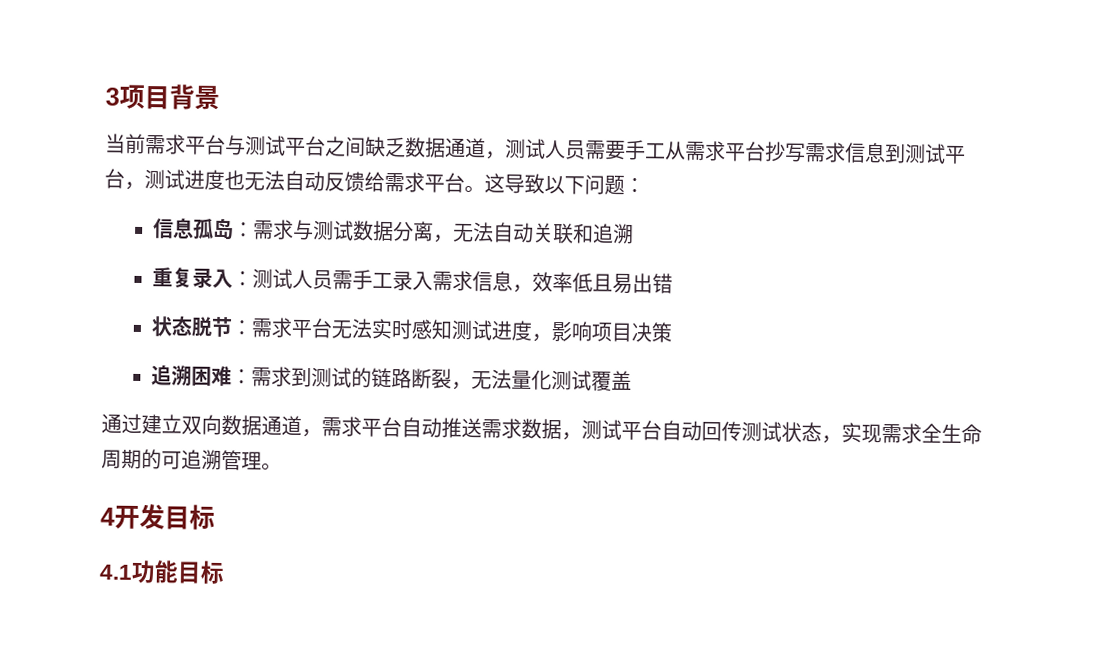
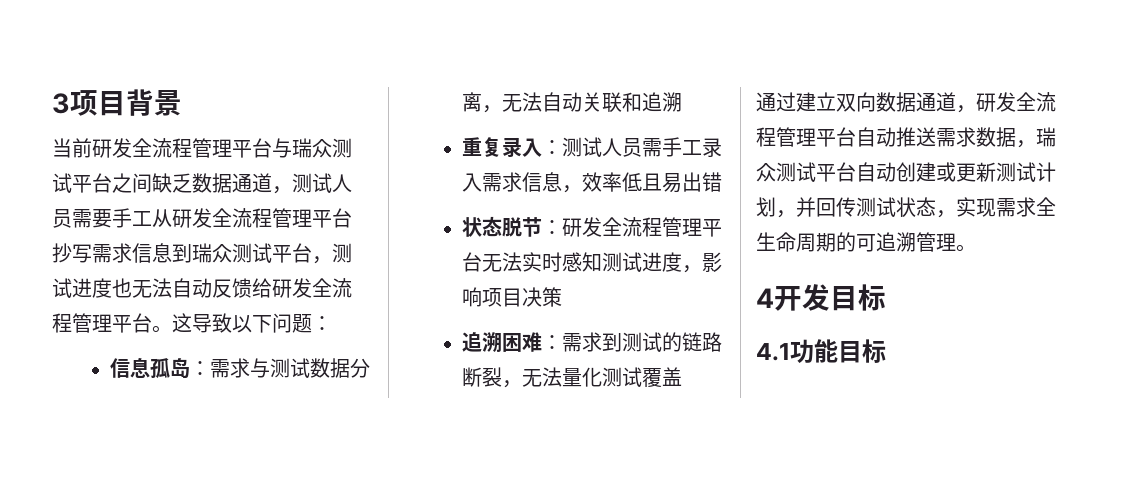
- 当前需求平台与测试平台之间缺乏数据通道，测试人员需要手工从需求平台抄写需求信息到测试平台，测试进度也无法自动反馈给需求平台。
+ 当前研发全流程管理平台与瑞众测试平台之间缺乏数据通道，测试人员需要手工从研发全流程管理平台抄写需求信息到瑞众测试平台，测试进度也无法自动反馈给研发全流程管理平台。
- 状态脱节：需求平台无法实时感知测试进度，影响项目决策
+ 状态脱节：研发全流程管理平台无法实时感知测试进度，影响项目决策
- 通过建立双向数据通道，需求平台自动推送需求数据，测试平台自动回传测试状态，实现需求全生命周期的可追溯管理。
+ 通过建立双向数据通道，研发全流程管理平台自动推送需求数据，瑞众测试平台自动创建或更新测试计划，并回传测试状态，实现需求全生命周期的可追溯管理。

